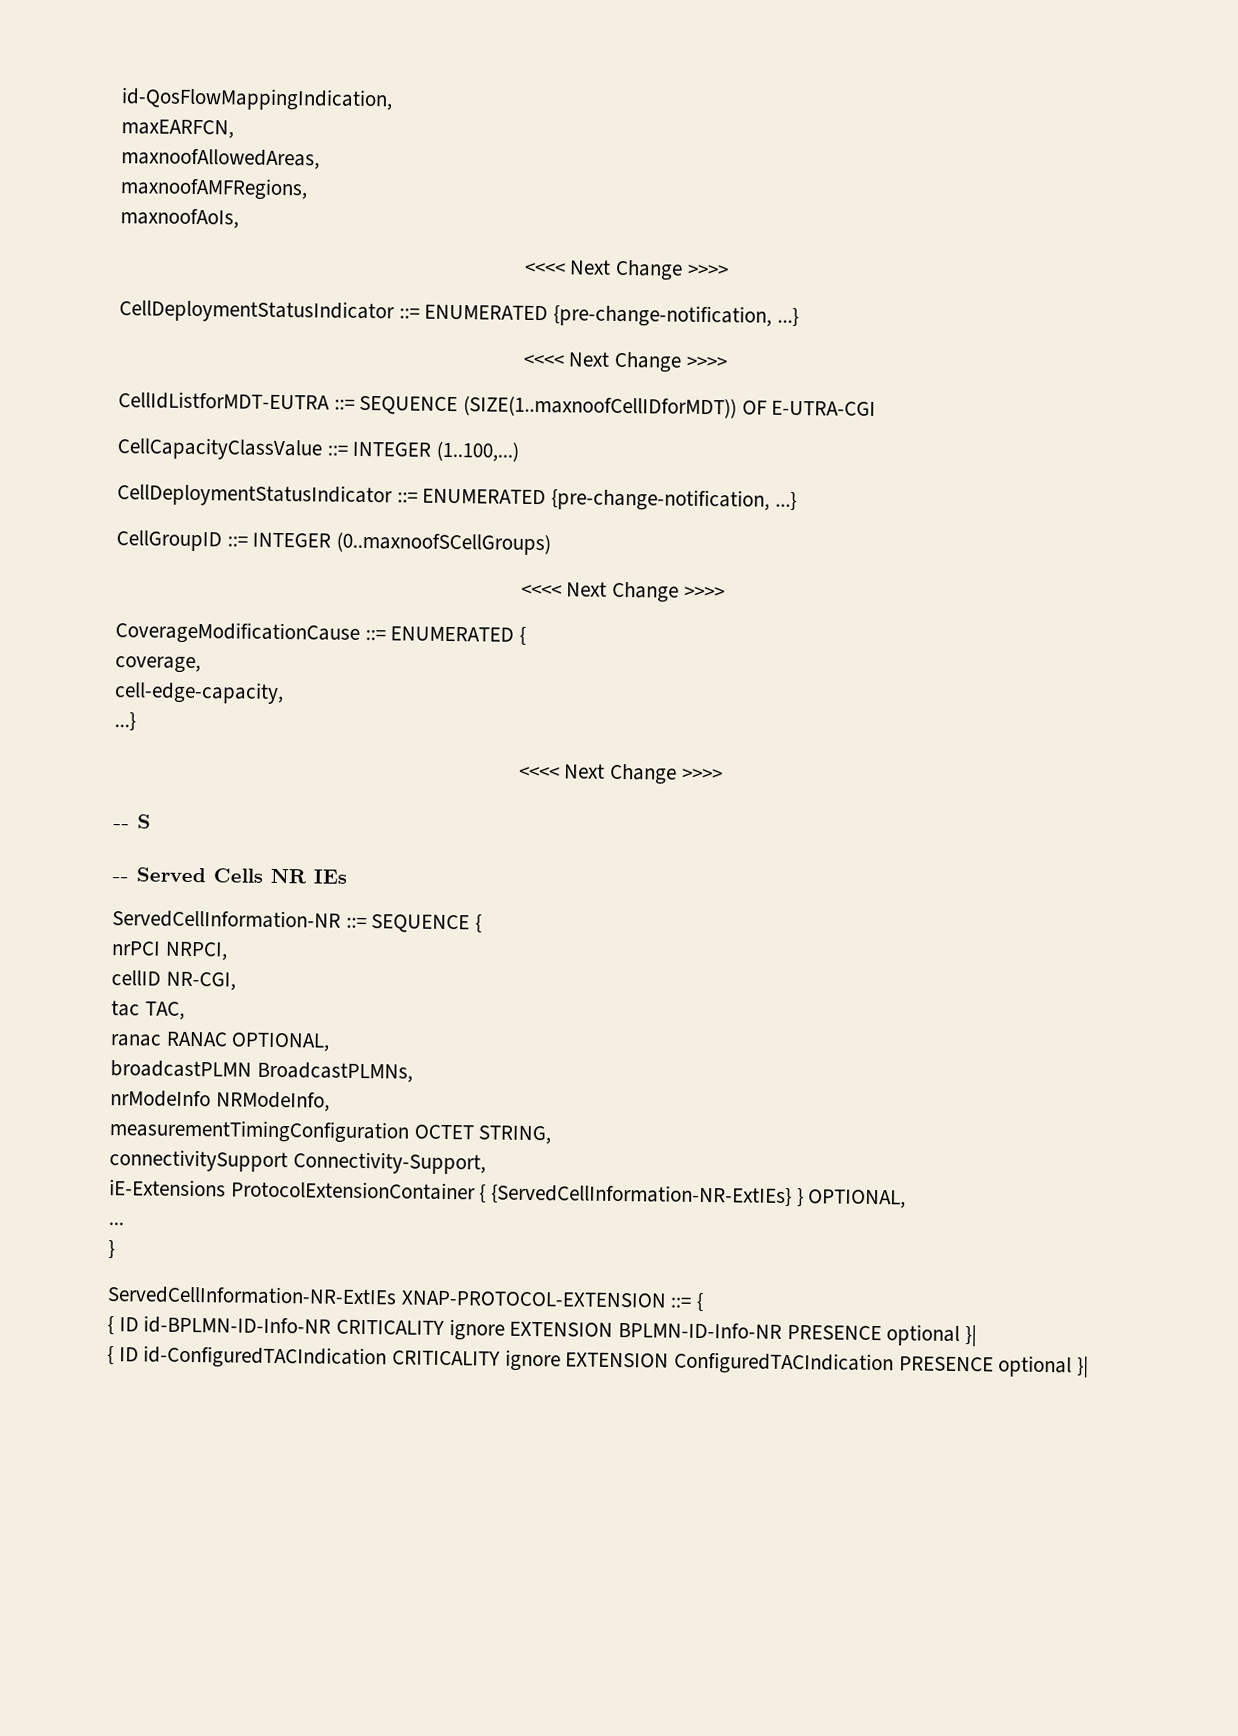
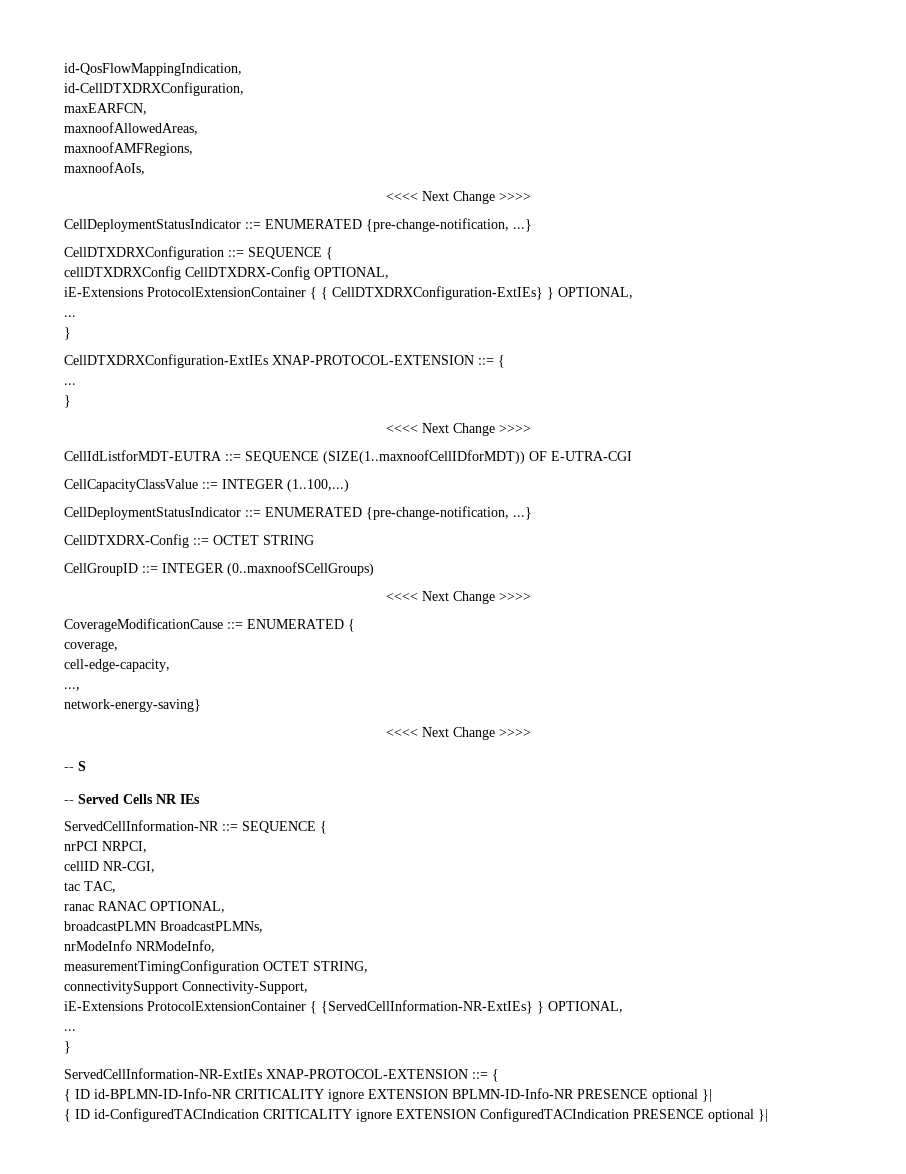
+ id-CellDTXDRXConfiguration,
+ CellDTXDRXConfiguration ::= SEQUENCE {
+ cellDTXDRXConfig CellDTXDRX-Config OPTIONAL,
+ iE-Extensions ProtocolExtensionContainer { { CellDTXDRXConfiguration-ExtIEs} } OPTIONAL,
+ ...
+ }
+ CellDTXDRXConfiguration-ExtIEs XNAP-PROTOCOL-EXTENSION ::= {
+ ...
+ }
+ CellDTXDRX-Config ::= OCTET STRING
  cell-edge-capacity,
- ...}
+ ...,
+ network-energy-saving}

